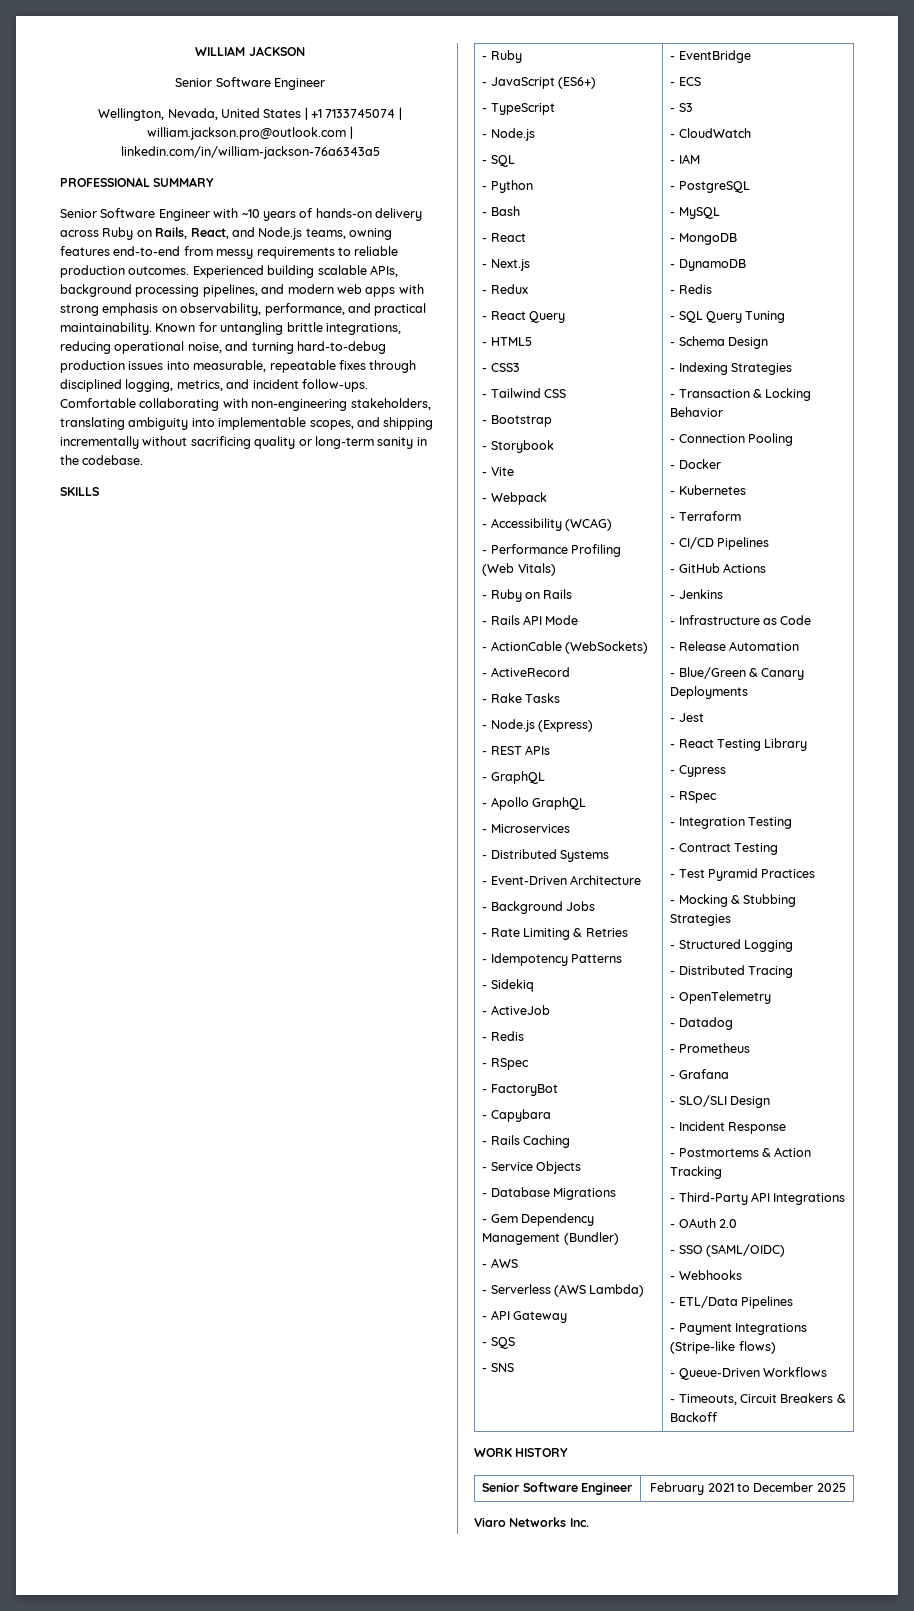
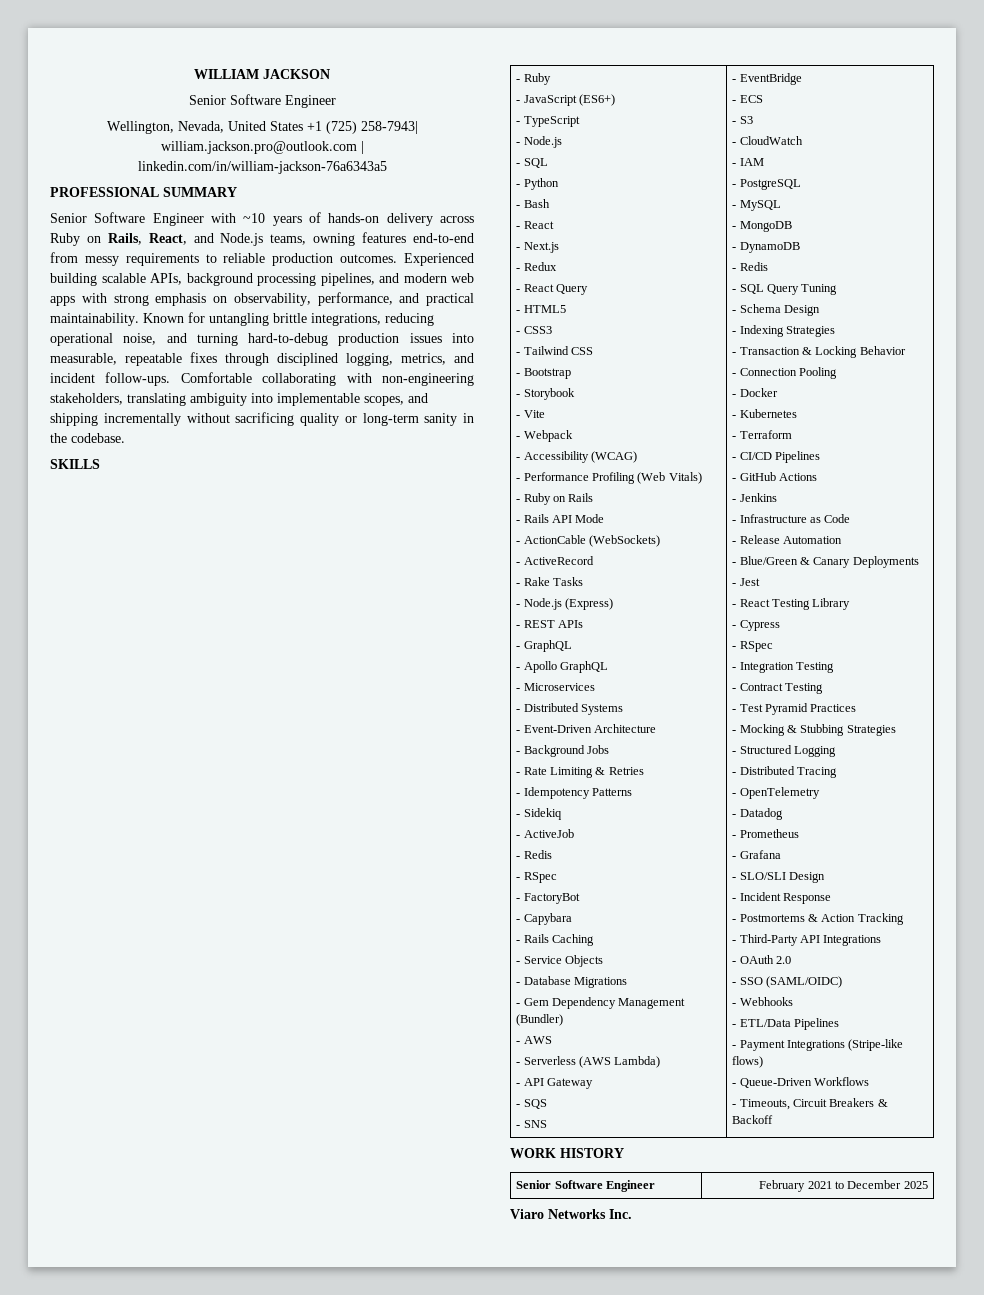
- Wellington, Nevada, United States | +1 7133745074 | william.jackson.pro@outlook.com | linkedin.com/in/william-jackson-76a6343a5
+ Wellington, Nevada, United States +1 (725) 258-7943| william.jackson.pro@outlook.com | linkedin.com/in/william-jackson-76a6343a5

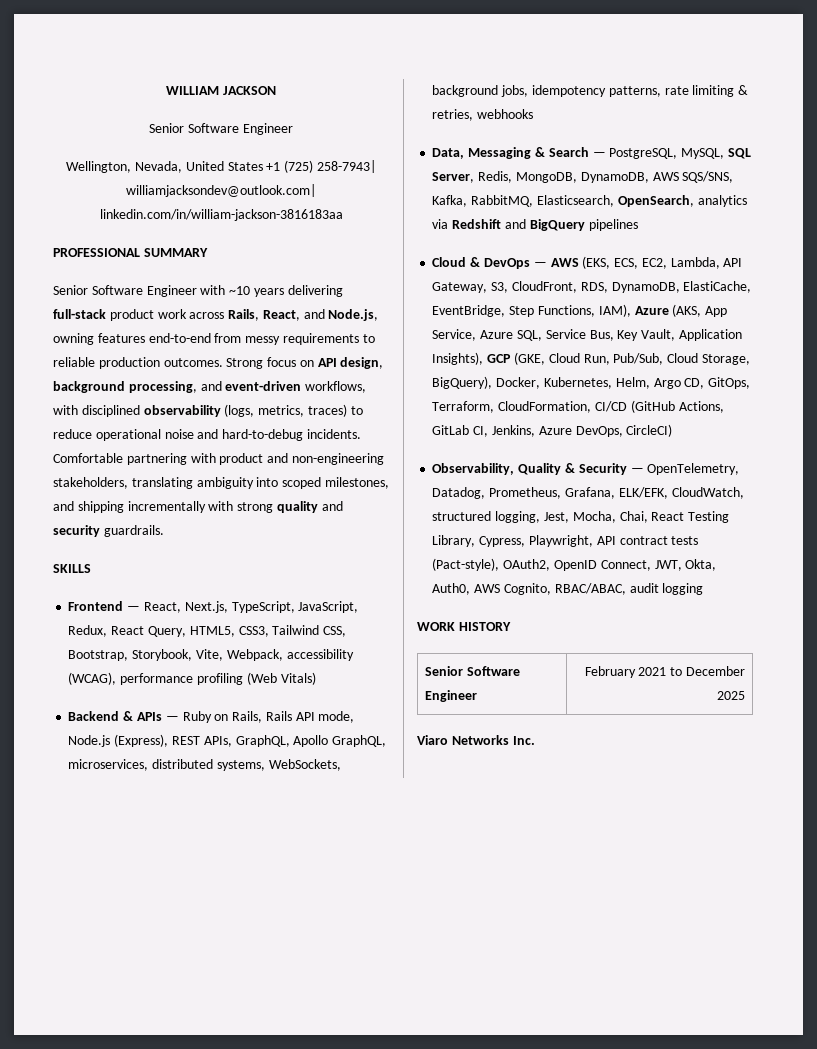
- Wellington, Nevada, United States +1 (725) 258-7943| william.jackson.pro@outlook.com | linkedin.com/in/william-jackson-76a6343a5
+ Wellington, Nevada, United States +1 (725) 258-7943| williamjacksondev@outlook.com| linkedin.com/in/william-jackson-3816183aa
- Senior Software Engineer with ~10 years of hands-on delivery across Ruby on Rails, React, and Node.js teams, owning features end-to-end from messy requirements to reliable production outcomes.
+ Senior Software Engineer with ~10 years delivering full-stack product work across Rails, React, and Node.js, owning features end-to-end from messy requirements to reliable production outcomes.
- Experienced building scalable APIs, background processing pipelines, and modern web apps with strong emphasis on observability, performance, and practical maintainability. Known for untangling brittle integrations, reducing operational noise, and turning hard-to-debug production issues into measurable, repeatable fixes through disciplined logging, metrics, and incident follow-ups. Comfortable collaborating with non-engineering stakeholders, translating ambiguity into implementable scopes, and shipping incrementally without sacrificing quality or long-term sanity in the codebase.
+ Strong focus on API design, background processing, and event-driven workflows, with disciplined observability (logs, metrics, traces) to reduce operational noise and hard-to-debug incidents. Comfortable partnering with product and non-engineering stakeholders, translating ambiguity into scoped milestones, and shipping incrementally with strong quality and security guardrails.
  SKILLS
- - Ruby
- - JavaScript (ES6+)
- - TypeScript
- - Node.js
- - SQL
- - Python
- - Bash
- - React
- - Next.js
- - Redux
- - React Query
- - HTML5
- - CSS3
- - Tailwind CSS
- - Bootstrap
- - Storybook
- - Vite
- - Webpack
- - Accessibility (WCAG)
- - Performance Profiling (Web Vitals)
- - Ruby on Rails
- - Rails API Mode
- - ActionCable (WebSockets)
- - ActiveRecord
- - Rake Tasks
- - Node.js (Express)
- - REST APIs
- - GraphQL
- - Apollo GraphQL
- - Microservices
- - Distributed Systems
- - Event-Driven Architecture
- - Background Jobs
- - Rate Limiting & Retries
- - Idempotency Patterns
- - Sidekiq
- - ActiveJob
- - Redis
- - RSpec
- - FactoryBot
- - Capybara
- - Rails Caching
- - Service Objects
- - Database Migrations
- - Gem Dependency Management (Bundler)
- - AWS
- - Serverless (AWS Lambda)
- - API Gateway
- - SQS
- - SNS | - EventBridge
- - ECS
- - S3
- - CloudWatch
- - IAM
- - PostgreSQL
- - MySQL
- - MongoDB
- - DynamoDB
- - Redis
- - SQL Query Tuning
- - Schema Design
- - Indexing Strategies
- - Transaction & Locking Behavior
- - Connection Pooling
- - Docker
- - Kubernetes
- - Terraform
- - CI/CD Pipelines
- - GitHub Actions
- - Jenkins
- - Infrastructure as Code
- - Release Automation
- - Blue/Green & Canary Deployments
- - Jest
- - React Testing Library
- - Cypress
- - RSpec
- - Integration Testing
- - Contract Testing
- - Test Pyramid Practices
- - Mocking & Stubbing Strategies
- - Structured Logging
- - Distributed Tracing
- - OpenTelemetry
- - Datadog
- - Prometheus
- - Grafana
- - SLO/SLI Design
- - Incident Response
- - Postmortems & Action Tracking
- - Third-Party API Integrations
- - OAuth 2.0
- - SSO (SAML/OIDC)
- - Webhooks
- - ETL/Data Pipelines
- - Payment Integrations (Stripe-like flows)
- - Queue-Driven Workflows
- - Timeouts, Circuit Breakers & Backoff
+ Frontend — React, Next.js, TypeScript, JavaScript, Redux, React Query, HTML5, CSS3, Tailwind CSS, Bootstrap, Storybook, Vite, Webpack, accessibility (WCAG), performance profiling (Web Vitals)
+ Backend & APIs — Ruby on Rails, Rails API mode, Node.js (Express), REST APIs, GraphQL, Apollo GraphQL, microservices, distributed systems, WebSockets, background jobs, idempotency patterns, rate limiting & retries, webhooks
+ Data, Messaging & Search — PostgreSQL, MySQL, SQL Server, Redis, MongoDB, DynamoDB, AWS SQS/SNS, Kafka, RabbitMQ, Elasticsearch, OpenSearch, analytics via Redshift and BigQuery pipelines
+ Cloud & DevOps — AWS (EKS, ECS, EC2, Lambda, API Gateway, S3, CloudFront, RDS, DynamoDB, ElastiCache, EventBridge, Step Functions, IAM), Azure (AKS, App Service, Azure SQL, Service Bus, Key Vault, Application Insights), GCP (GKE, Cloud Run, Pub/Sub, Cloud Storage, BigQuery), Docker, Kubernetes, Helm, Argo CD, GitOps, Terraform, CloudFormation, CI/CD (GitHub Actions, GitLab CI, Jenkins, Azure DevOps, CircleCI)
+ Observability, Quality & Security — OpenTelemetry, Datadog, Prometheus, Grafana, ELK/EFK, CloudWatch, structured logging, Jest, Mocha, Chai, React Testing Library, Cypress, Playwright, API contract tests (Pact-style), OAuth2, OpenID Connect, JWT, Okta, Auth0, AWS Cognito, RBAC/ABAC, audit logging

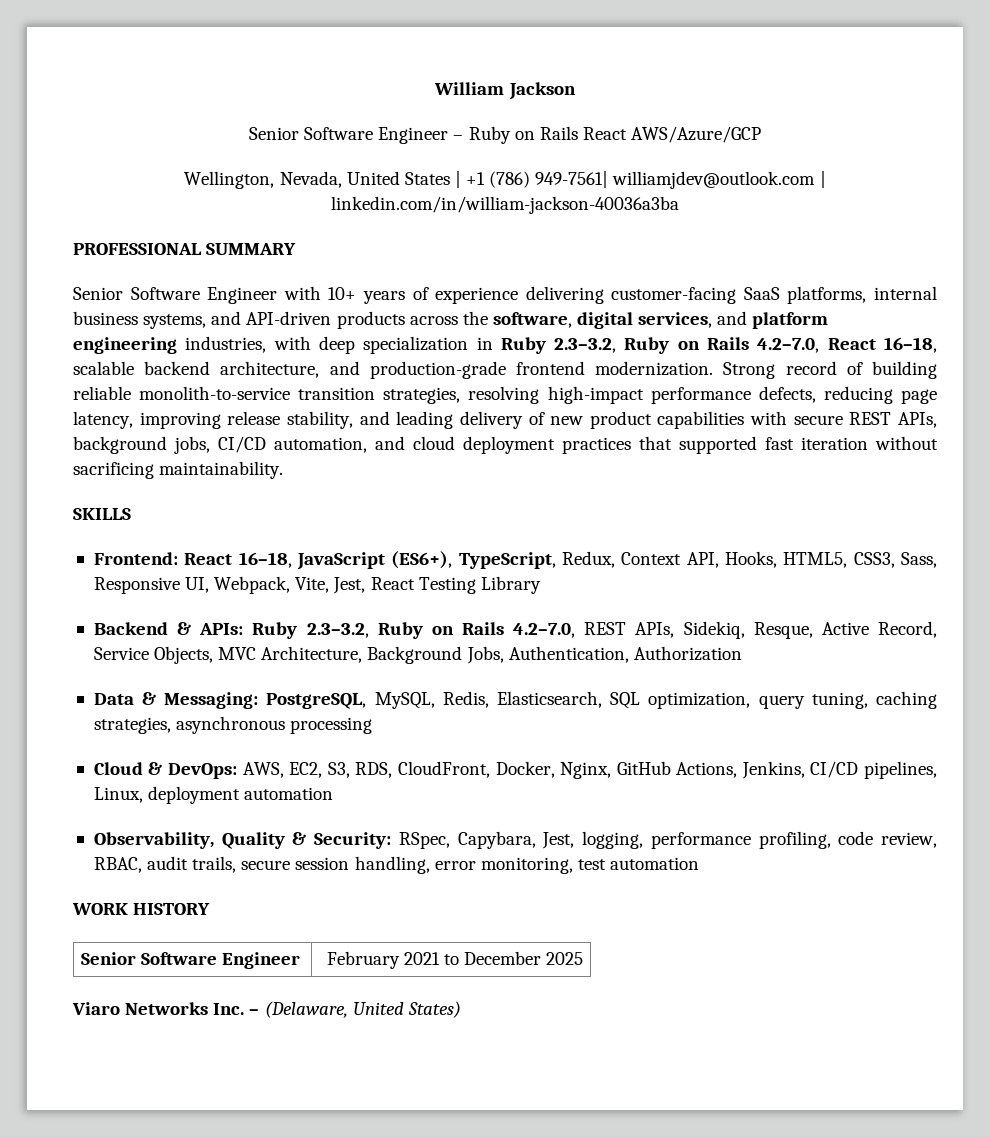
- WILLIAM JACKSON
- Senior Software Engineer
- Wellington, Nevada, United States +1 (725) 258-7943| williamjacksondev@outlook.com| linkedin.com/in/william-jackson-3816183aa
+ William Jackson
+ Senior Software Engineer – Ruby on Rails React AWS/Azure/GCP
+ Wellington, Nevada, United States | +1 (786) 949-7561| williamjdev@outlook.com | linkedin.com/in/william-jackson-40036a3ba
- Senior Software Engineer with ~10 years delivering full-stack product work across Rails, React, and Node.js, owning features end-to-end from messy requirements to reliable production outcomes. Strong focus on API design, background processing, and event-driven workflows, with disciplined observability (logs, metrics, traces) to reduce operational noise and hard-to-debug incidents. Comfortable partnering with product and non-engineering stakeholders, translating ambiguity into scoped milestones, and shipping incrementally with strong quality and security guardrails.
+ Senior Software Engineer with 10+ years of experience delivering customer-facing SaaS platforms, internal business systems, and API-driven products across the software, digital services, and platform engineering industries, with deep specialization in Ruby 2.3–3.2, Ruby on Rails 4.2–7.0, React 16–18, scalable backend architecture, and production-grade frontend modernization. Strong record of building reliable monolith-to-service transition strategies, resolving high-impact performance defects, reducing page latency, improving release stability, and leading delivery of new product capabilities with secure REST APIs, background jobs, CI/CD automation, and cloud deployment practices that supported fast iteration without sacrificing maintainability.
  SKILLS
- Frontend — React, Next.js, TypeScript, JavaScript, Redux, React Query, HTML5, CSS3, Tailwind CSS, Bootstrap, Storybook, Vite, Webpack, accessibility (WCAG), performance profiling (Web Vitals)
- Backend & APIs — Ruby on Rails, Rails API mode, Node.js (Express), REST APIs, GraphQL, Apollo GraphQL, microservices, distributed systems, WebSockets, background jobs, idempotency patterns, rate limiting & retries, webhooks
- Data, Messaging & Search — PostgreSQL, MySQL, SQL Server, Redis, MongoDB, DynamoDB, AWS SQS/SNS, Kafka, RabbitMQ, Elasticsearch, OpenSearch, analytics via Redshift and BigQuery pipelines
- Cloud & DevOps — AWS (EKS, ECS, EC2, Lambda, API Gateway, S3, CloudFront, RDS, DynamoDB, ElastiCache, EventBridge, Step Functions, IAM), Azure (AKS, App Service, Azure SQL, Service Bus, Key Vault, Application Insights), GCP (GKE, Cloud Run, Pub/Sub, Cloud Storage, BigQuery), Docker, Kubernetes, Helm, Argo CD, GitOps, Terraform, CloudFormation, CI/CD (GitHub Actions, GitLab CI, Jenkins, Azure DevOps, CircleCI)
- Observability, Quality & Security — OpenTelemetry, Datadog, Prometheus, Grafana, ELK/EFK, CloudWatch, structured logging, Jest, Mocha, Chai, React Testing Library, Cypress, Playwright, API contract tests (Pact-style), OAuth2, OpenID Connect, JWT, Okta, Auth0, AWS Cognito, RBAC/ABAC, audit logging
+ Frontend: React 16–18, JavaScript (ES6+), TypeScript, Redux, Context API, Hooks, HTML5, CSS3, Sass, Responsive UI, Webpack, Vite, Jest, React Testing Library
+ Backend & APIs: Ruby 2.3–3.2, Ruby on Rails 4.2–7.0, REST APIs, Sidekiq, Resque, Active Record, Service Objects, MVC Architecture, Background Jobs, Authentication, Authorization
+ Data & Messaging: PostgreSQL, MySQL, Redis, Elasticsearch, SQL optimization, query tuning, caching strategies, asynchronous processing
+ Cloud & DevOps: AWS, EC2, S3, RDS, CloudFront, Docker, Nginx, GitHub Actions, Jenkins, CI/CD pipelines, Linux, deployment automation
+ Observability, Quality & Security: RSpec, Capybara, Jest, logging, performance profiling, code review, RBAC, audit trails, secure session handling, error monitoring, test automation
- Viaro Networks Inc.
+ Viaro Networks Inc. – (Delaware, United States)

